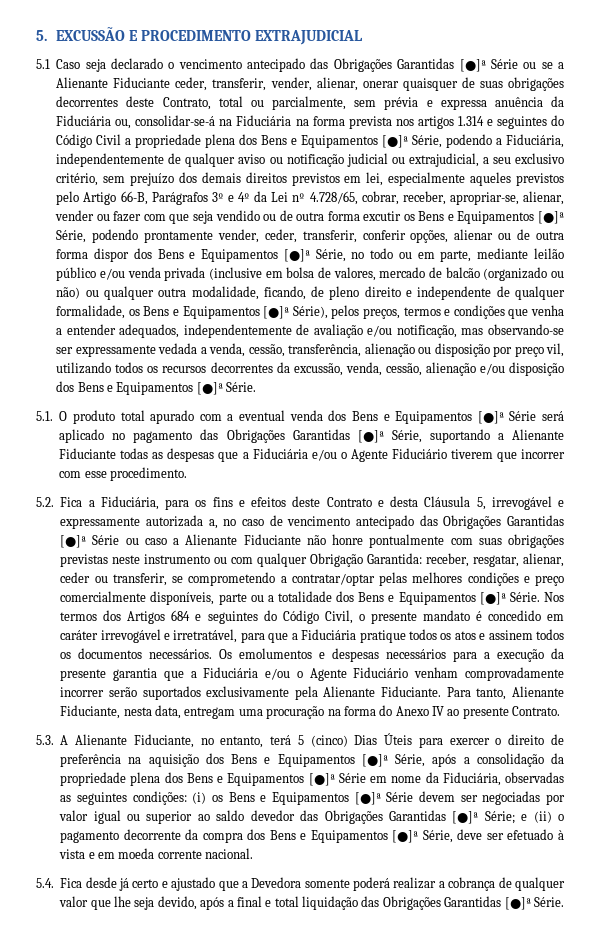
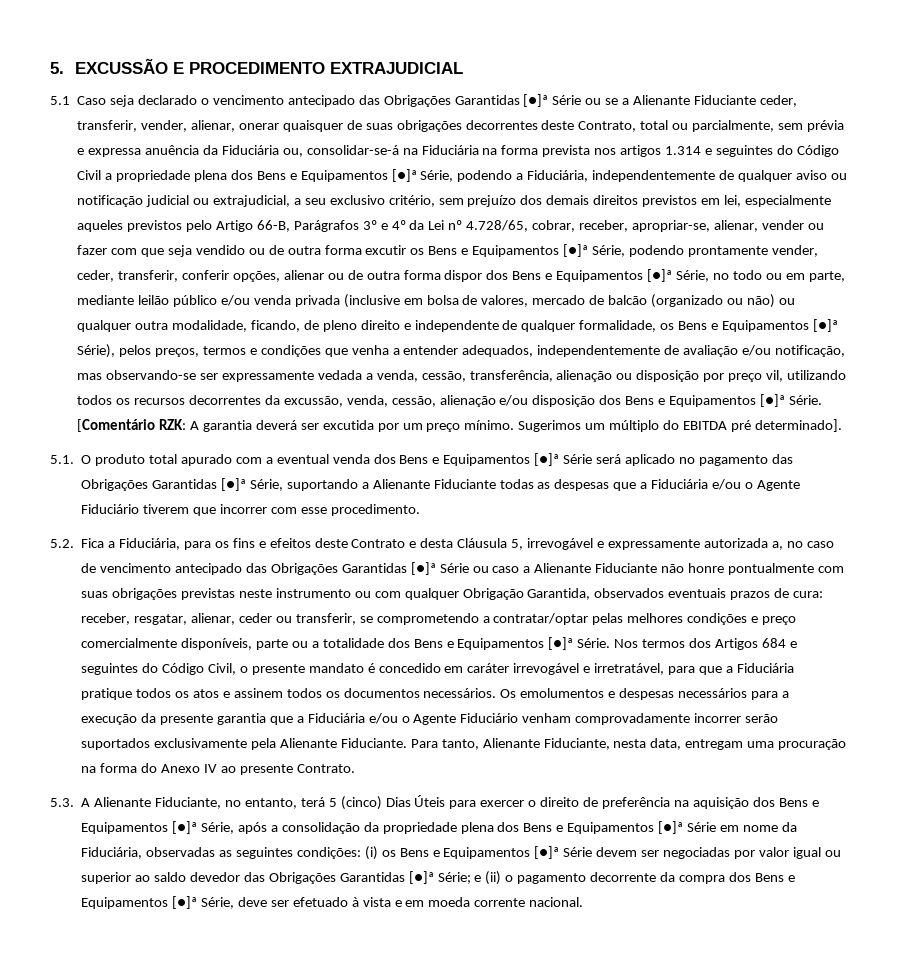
+ [Comentário RZK: A garantia deverá ser excutida por um preço mínimo. Sugerimos um múltiplo do EBITDA pré determinado].
- 5.2. Fica a Fiduciária, para os fins e efeitos deste Contrato e desta Cláusula 5, irrevogável e expressamente autorizada a, no caso de vencimento antecipado das Obrigações Garantidas [●]ª Série ou caso a Alienante Fiduciante não honre pontualmente com suas obrigações previstas neste instrumento ou com qualquer Obrigação Garantida:
+ 5.2. Fica a Fiduciária, para os fins e efeitos deste Contrato e desta Cláusula 5, irrevogável e expressamente autorizada a, no caso de vencimento antecipado das Obrigações Garantidas [●]ª Série ou caso a Alienante Fiduciante não honre pontualmente com suas obrigações previstas neste instrumento ou com qualquer Obrigação Garantida, observados eventuais prazos de cura:
- 5.4. Fica desde já certo e ajustado que a Devedora somente poderá realizar a cobrança de qualquer valor que lhe seja devido, após a final e total liquidação das Obrigações Garantidas [●]ª Série.

